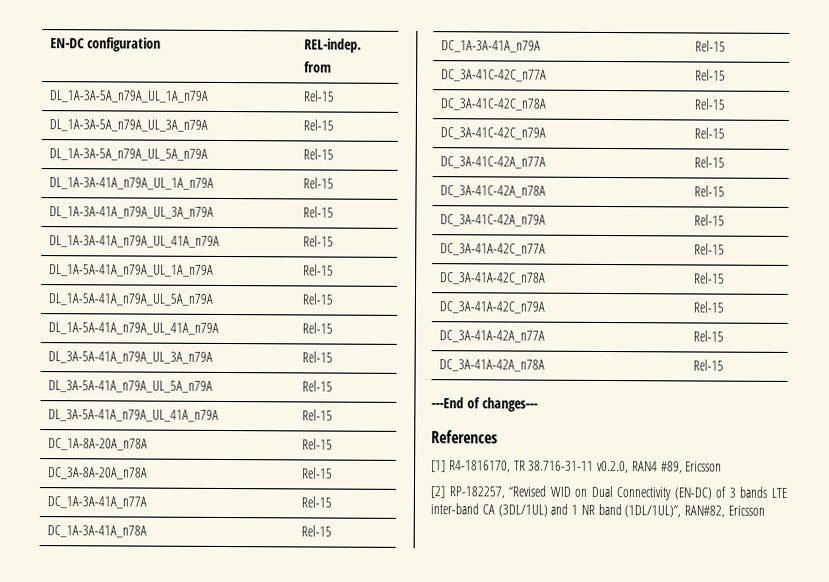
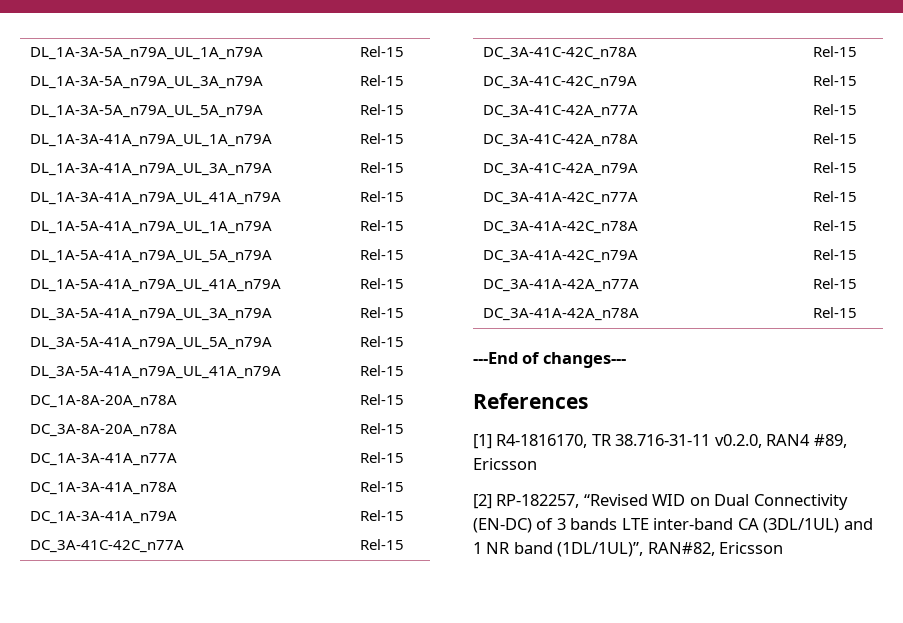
- EN-DC configuration | REL-indep.
- from

